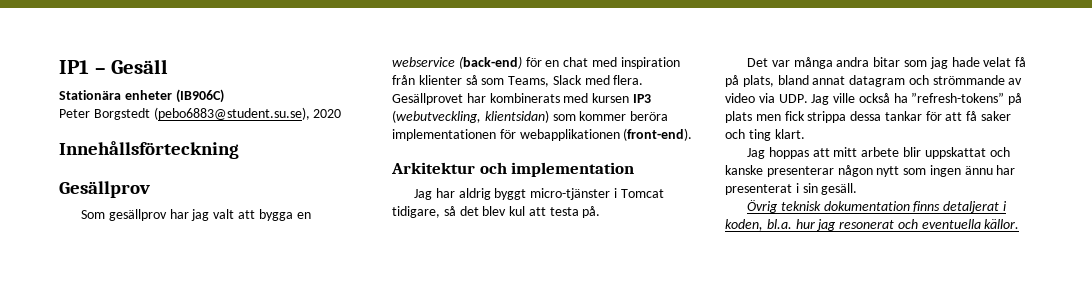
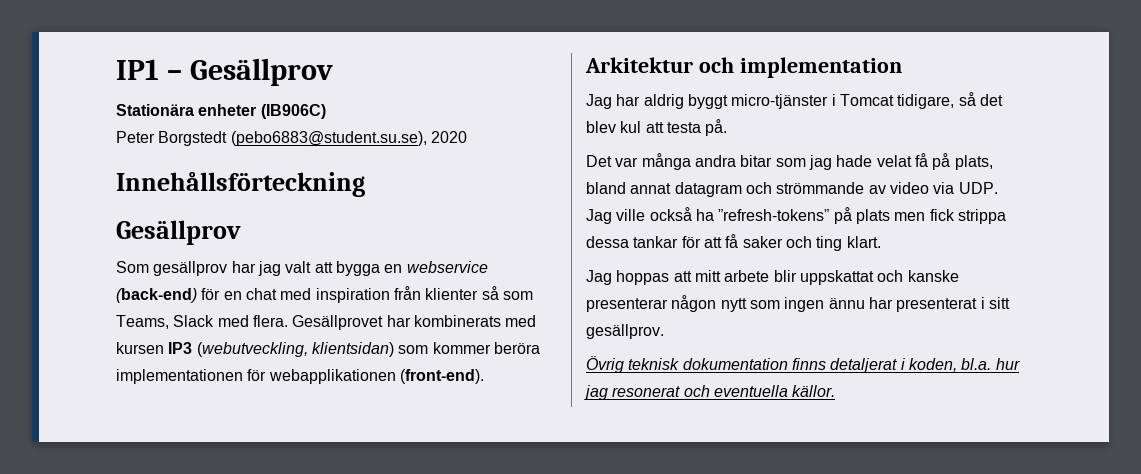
- IP1 – Gesäll
+ IP1 – Gesällprov
- Jag hoppas att mitt arbete blir uppskattat och kanske presenterar någon nytt som ingen ännu har presenterat i sin gesäll.
+ Jag hoppas att mitt arbete blir uppskattat och kanske presenterar någon nytt som ingen ännu har presenterat i sitt gesällprov.

